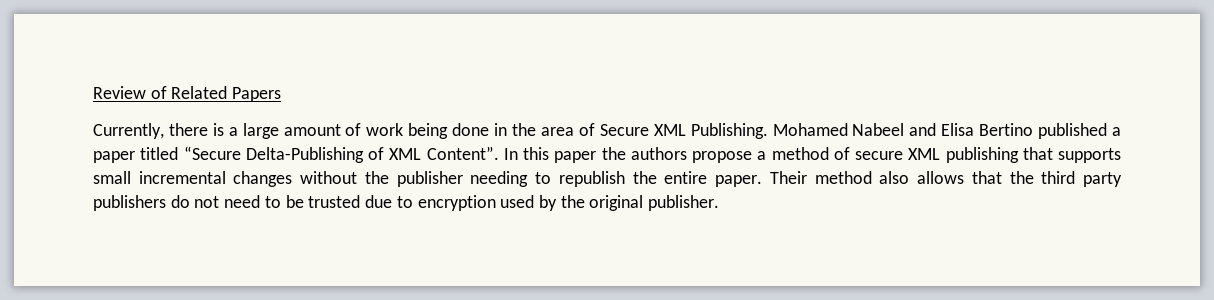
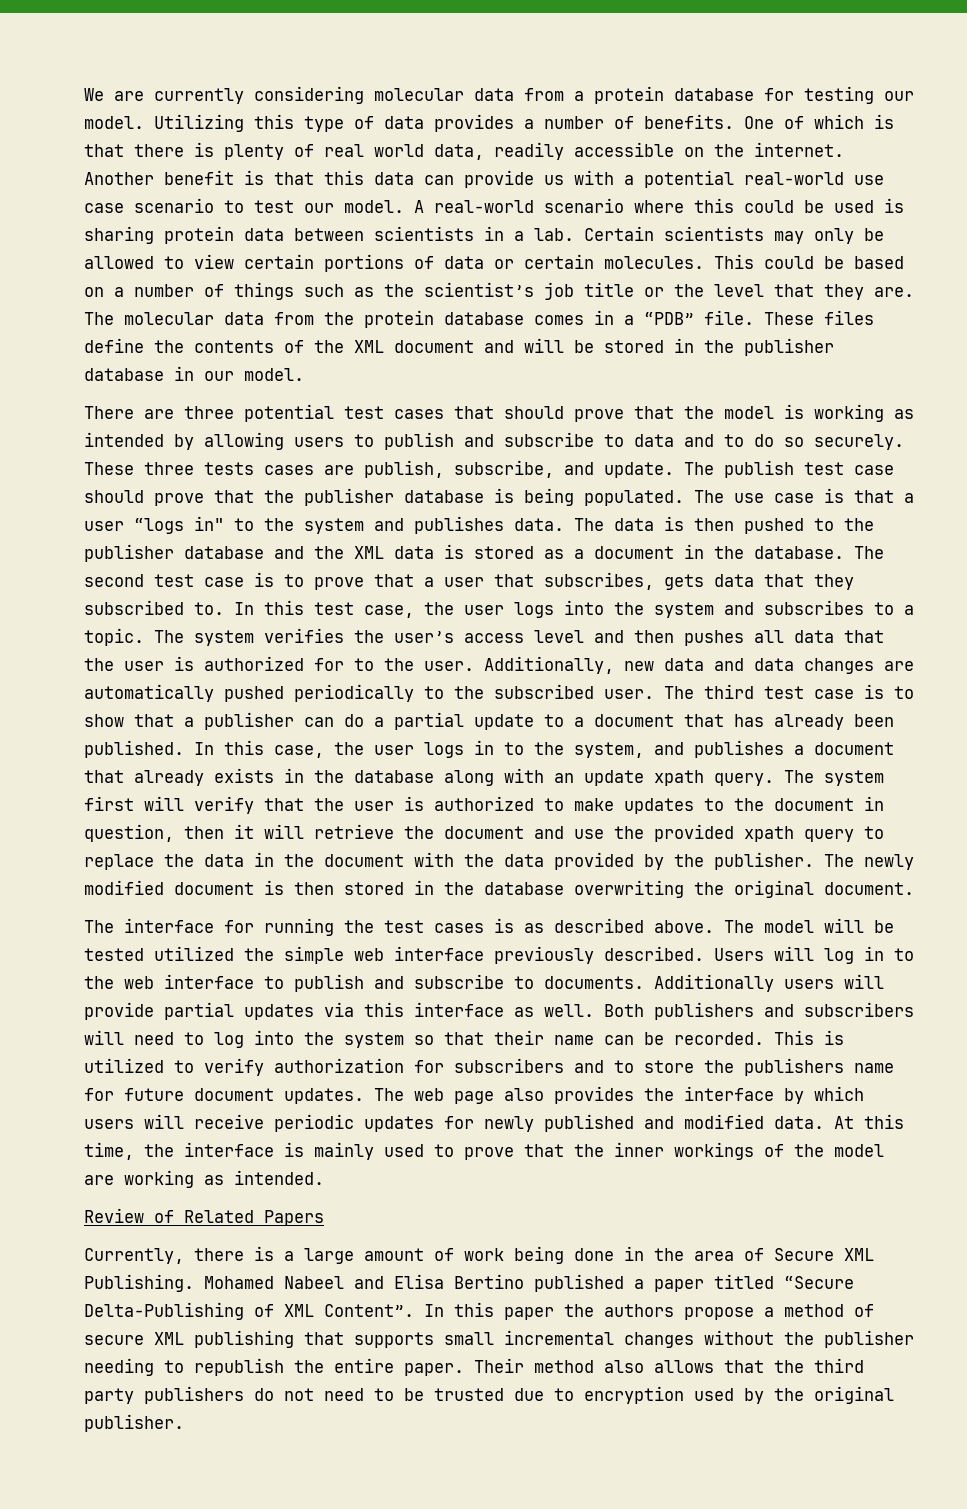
+ We are currently considering molecular data from a protein database for testing our model. Utilizing this type of data provides a number of benefits. One of which is that there is plenty of real world data, readily accessible on the internet. Another benefit is that this data can provide us with a potential real-world use case scenario to test our model. A real-world scenario where this could be used is sharing protein data between scientists in a lab. Certain scientists may only be allowed to view certain portions of data or certain molecules. This could be based on a number of things such as the scientist’s job title or the level that they are. The molecular data from the protein database comes in a “PDB” file. These files define the contents of the XML document and will be stored in the publisher database in our model.
+ There are three potential test cases that should prove that the model is working as intended by allowing users to publish and subscribe to data and to do so securely. These three tests cases are publish, subscribe, and update. The publish test case should prove that the publisher database is being populated. The use case is that a user “logs in" to the system and publishes data. The data is then pushed to the publisher database and the XML data is stored as a document in the database. The second test case is to prove that a user that subscribes, gets data that they subscribed to. In this test case, the user logs into the system and subscribes to a topic. The system verifies the user’s access level and then pushes all data that the user is authorized for to the user. Additionally, new data and data changes are automatically pushed periodically to the subscribed user. The third test case is to show that a publisher can do a partial update to a document that has already been published. In this case, the user logs in to the system, and publishes a document that already exists in the database along with an update xpath query. The system first will verify that the user is authorized to make updates to the document in question, then it will retrieve the document and use the provided xpath query to replace the data in the document with the data provided by the publisher. The newly modified document is then stored in the database overwriting the original document.
+ The interface for running the test cases is as described above. The model will be tested utilized the simple web interface previously described. Users will log in to the web interface to publish and subscribe to documents. Additionally users will provide partial updates via this interface as well. Both publishers and subscribers will need to log into the system so that their name can be recorded. This is utilized to verify authorization for subscribers and to store the publishers name for future document updates. The web page also provides the interface by which users will receive periodic updates for newly published and modified data. At this time, the interface is mainly used to prove that the inner workings of the model are working as intended.

